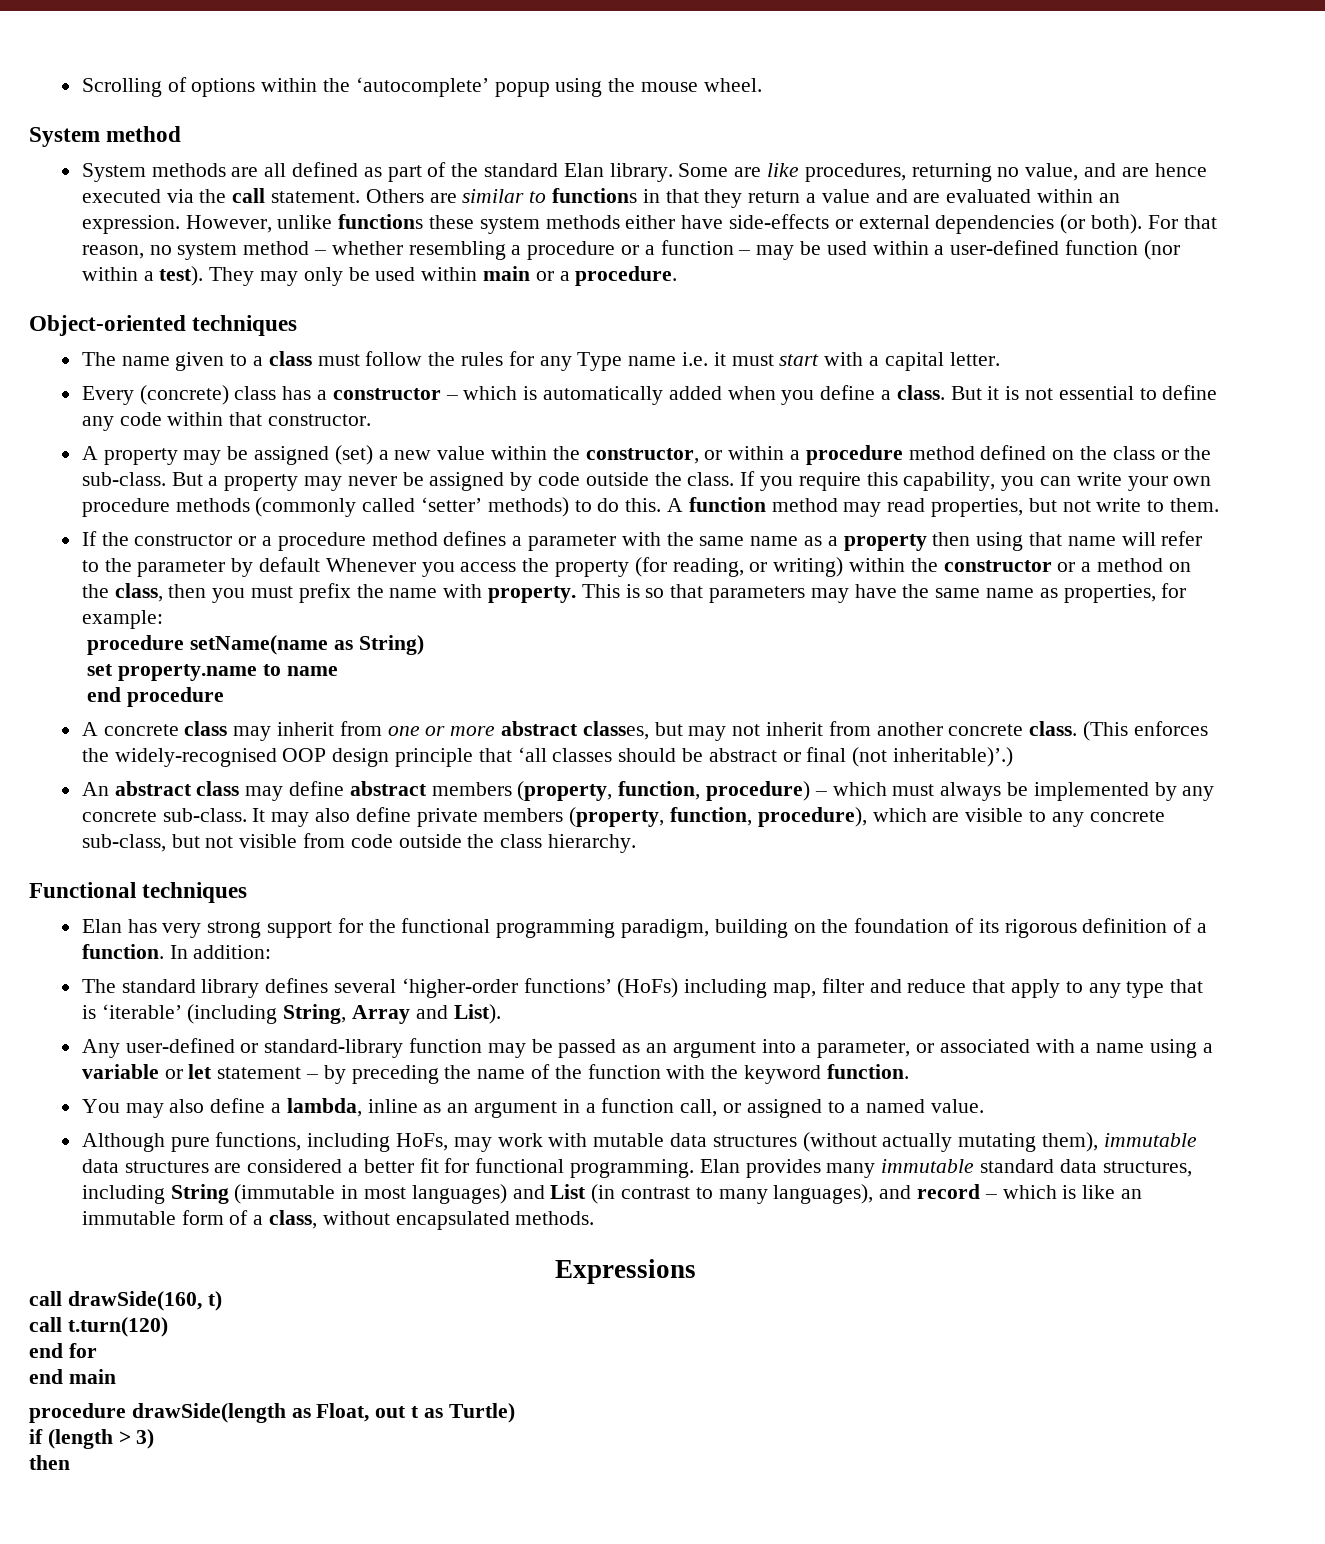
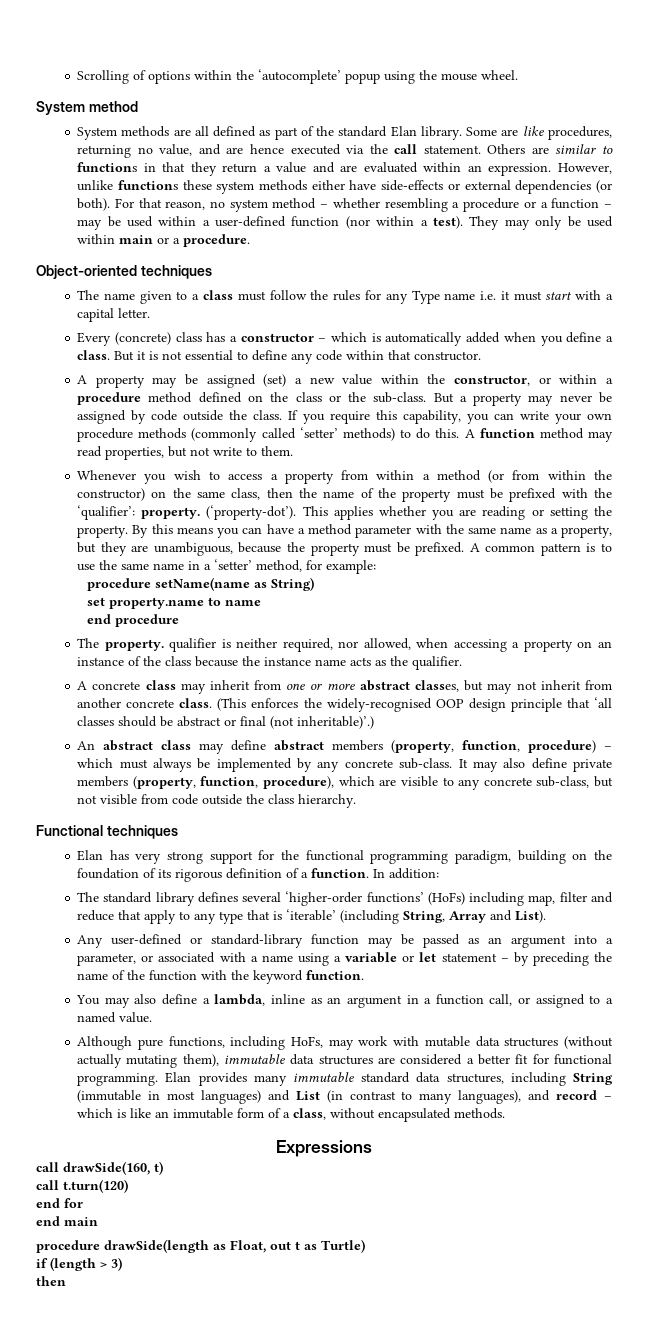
- If the constructor or a procedure method defines a parameter with the same name as a property then using that name will refer to the parameter by default Whenever you access the property (for reading, or writing) within the constructor or a method on the class, then you must prefix the name with property. This is so that parameters may have the same name as properties, for example:
+ Whenever you wish to access a property from within a method (or from within the constructor) on the same class, then the name of the property must be prefixed with the ‘qualifier’: property. (‘property-dot’). This applies whether you are reading or setting the property. By this means you can have a method parameter with the same name as a property, but they are unambiguous, because the property must be prefixed. A common pattern is to use the same name in a ‘setter’ method, for example:
+ The property. qualifier is neither required, nor allowed, when accessing a property on an instance of the class because the instance name acts as the qualifier.

